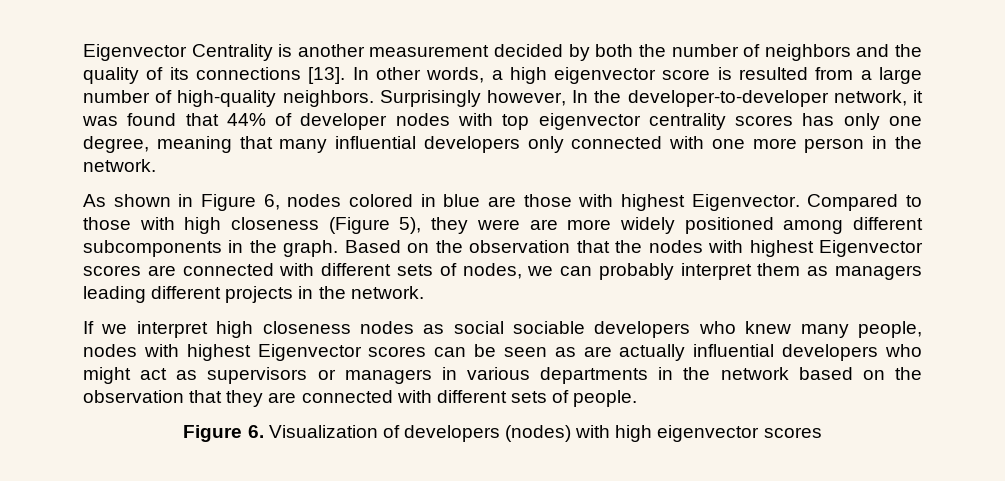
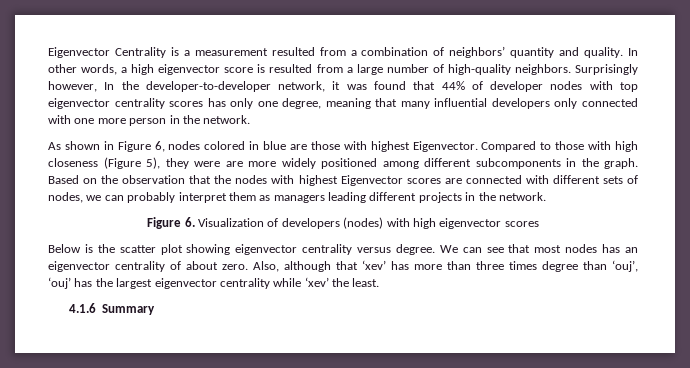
- Eigenvector Centrality is another measurement decided by both the number of neighbors and the quality of its connections [13].
+ Eigenvector Centrality is a measurement resulted from a combination of neighbors’ quantity and quality.
- If we interpret high closeness nodes as social sociable developers who knew many people, nodes with highest Eigenvector scores can be seen as are actually influential developers who might act as supervisors or managers in various departments in the network based on the observation that they are connected with different sets of people.
+ Below is the scatter plot showing eigenvector centrality versus degree. We can see that most nodes has an eigenvector centrality of about zero. Also, although that ‘xev’ has more than three times degree than ‘ouj’, ‘ouj’ has the largest eigenvector centrality while ‘xev’ the least.
+ 4.1.6 Summary

